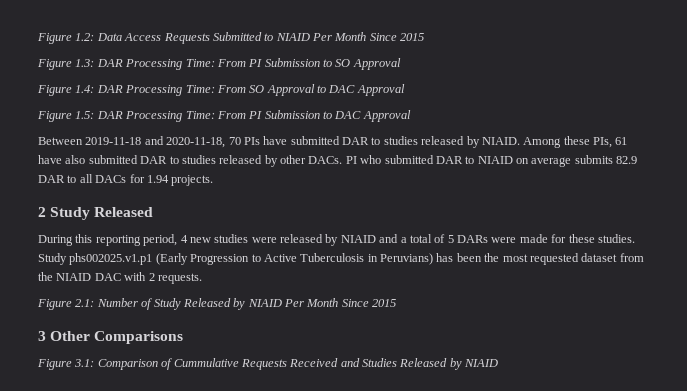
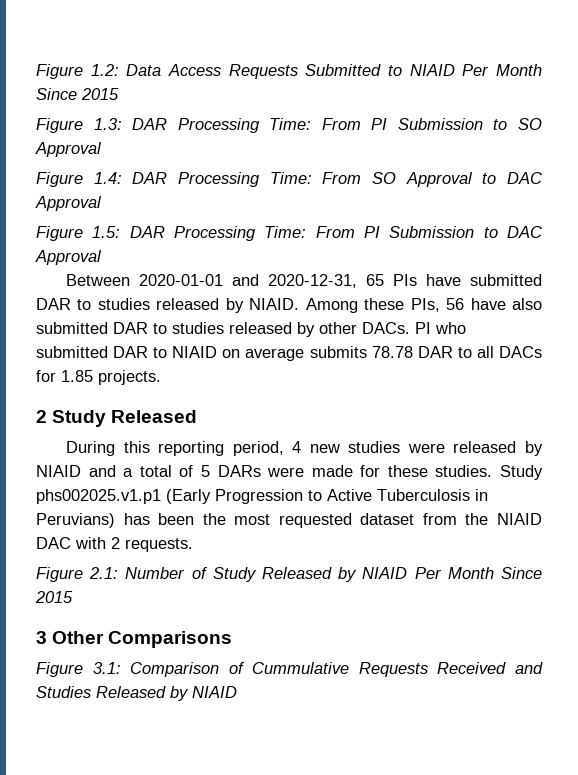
- Between 2019-11-18 and 2020-11-18, 70 PIs have submitted DAR to studies released by NIAID.
+ Between 2020-01-01 and 2020-12-31, 65 PIs have submitted DAR to studies released by NIAID.
- Among these PIs, 61 have also submitted DAR to studies released by other DACs.
+ Among these PIs, 56 have also submitted DAR to studies released by other DACs.
- PI who submitted DAR to NIAID on average submits 82.9 DAR to all DACs for 1.94 projects.
+ PI who submitted DAR to NIAID on average submits 78.78 DAR to all DACs for 1.85 projects.

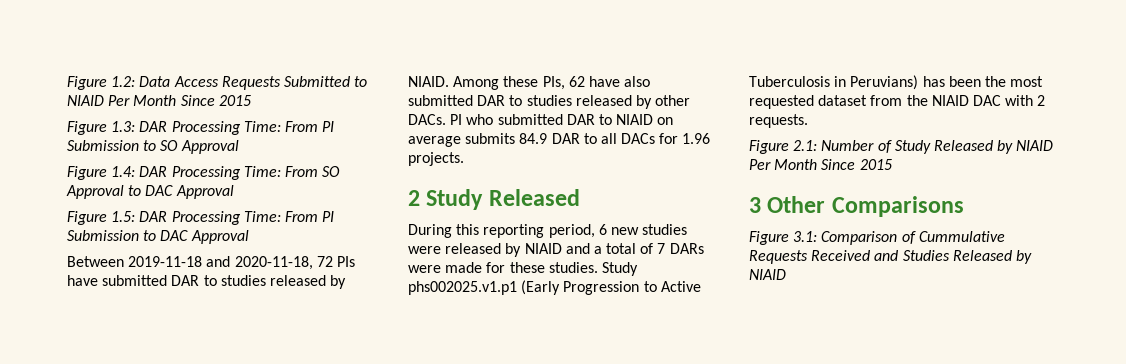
- Between 2020-01-01 and 2020-12-31, 65 PIs have submitted DAR to studies released by NIAID.
+ Between 2019-11-18 and 2020-11-18, 72 PIs have submitted DAR to studies released by NIAID.
- Among these PIs, 56 have also submitted DAR to studies released by other DACs.
+ Among these PIs, 62 have also submitted DAR to studies released by other DACs.
- PI who submitted DAR to NIAID on average submits 78.78 DAR to all DACs for 1.85 projects.
+ PI who submitted DAR to NIAID on average submits 84.9 DAR to all DACs for 1.96 projects.
- During this reporting period, 4 new studies were released by NIAID and a total of 5 DARs were made for these studies.
+ During this reporting period, 6 new studies were released by NIAID and a total of 7 DARs were made for these studies.

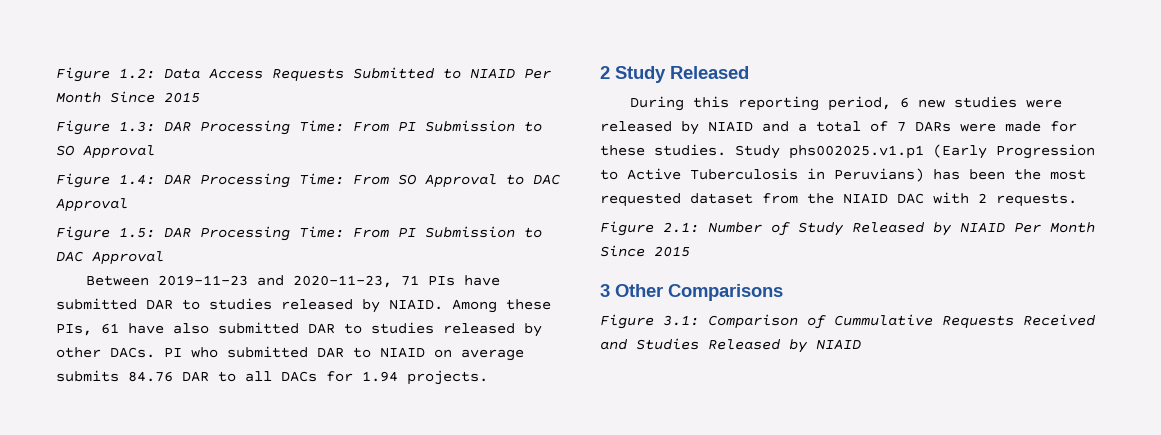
- Between 2019-11-18 and 2020-11-18, 72 PIs have submitted DAR to studies released by NIAID.
+ Between 2019-11-23 and 2020-11-23, 71 PIs have submitted DAR to studies released by NIAID.
- Among these PIs, 62 have also submitted DAR to studies released by other DACs.
+ Among these PIs, 61 have also submitted DAR to studies released by other DACs.
- PI who submitted DAR to NIAID on average submits 84.9 DAR to all DACs for 1.96 projects.
+ PI who submitted DAR to NIAID on average submits 84.76 DAR to all DACs for 1.94 projects.

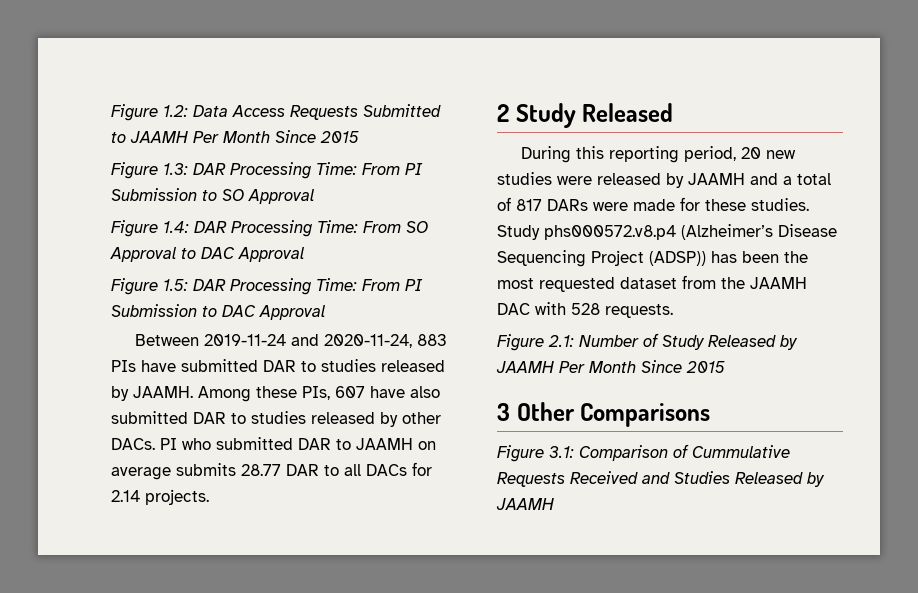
- Figure 1.2: Data Access Requests Submitted to NIAID Per Month Since 2015
+ Figure 1.2: Data Access Requests Submitted to JAAMH Per Month Since 2015
- Between 2019-11-23 and 2020-11-23, 71 PIs have submitted DAR to studies released by NIAID.
+ Between 2019-11-24 and 2020-11-24, 883 PIs have submitted DAR to studies released by JAAMH.
- Among these PIs, 61 have also submitted DAR to studies released by other DACs.
+ Among these PIs, 607 have also submitted DAR to studies released by other DACs.
- PI who submitted DAR to NIAID on average submits 84.76 DAR to all DACs for 1.94 projects.
+ PI who submitted DAR to JAAMH on average submits 28.77 DAR to all DACs for 2.14 projects.
- During this reporting period, 6 new studies were released by NIAID and a total of 7 DARs were made for these studies.
+ During this reporting period, 20 new studies were released by JAAMH and a total of 817 DARs were made for these studies.
- Study phs002025.v1.p1 (Early Progression to Active Tuberculosis in Peruvians) has been the most requested dataset from the NIAID DAC with 2 requests.
+ Study phs000572.v8.p4 (Alzheimer’s Disease Sequencing Project (ADSP)) has been the most requested dataset from the JAAMH DAC with 528 requests.
- Figure 2.1: Number of Study Released by NIAID Per Month Since 2015
+ Figure 2.1: Number of Study Released by JAAMH Per Month Since 2015
- Figure 3.1: Comparison of Cummulative Requests Received and Studies Released by NIAID
+ Figure 3.1: Comparison of Cummulative Requests Received and Studies Released by JAAMH

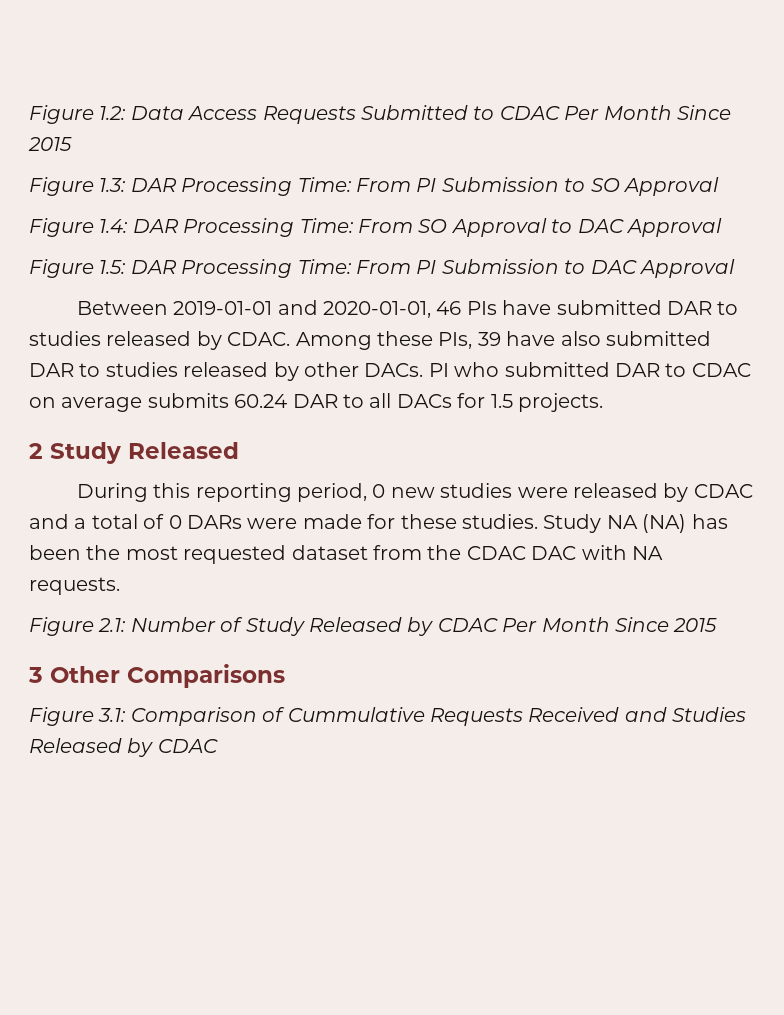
- Figure 1.2: Data Access Requests Submitted to JAAMH Per Month Since 2015
+ Figure 1.2: Data Access Requests Submitted to CDAC Per Month Since 2015
- Between 2019-11-24 and 2020-11-24, 883 PIs have submitted DAR to studies released by JAAMH.
+ Between 2019-01-01 and 2020-01-01, 46 PIs have submitted DAR to studies released by CDAC.
- Among these PIs, 607 have also submitted DAR to studies released by other DACs.
+ Among these PIs, 39 have also submitted DAR to studies released by other DACs.
- PI who submitted DAR to JAAMH on average submits 28.77 DAR to all DACs for 2.14 projects.
+ PI who submitted DAR to CDAC on average submits 60.24 DAR to all DACs for 1.5 projects.
- During this reporting period, 20 new studies were released by JAAMH and a total of 817 DARs were made for these studies.
+ During this reporting period, 0 new studies were released by CDAC and a total of 0 DARs were made for these studies.
- Study phs000572.v8.p4 (Alzheimer’s Disease Sequencing Project (ADSP)) has been the most requested dataset from the JAAMH DAC with 528 requests.
+ Study NA (NA) has been the most requested dataset from the CDAC DAC with NA requests.
- Figure 2.1: Number of Study Released by JAAMH Per Month Since 2015
+ Figure 2.1: Number of Study Released by CDAC Per Month Since 2015
- Figure 3.1: Comparison of Cummulative Requests Received and Studies Released by JAAMH
+ Figure 3.1: Comparison of Cummulative Requests Received and Studies Released by CDAC

